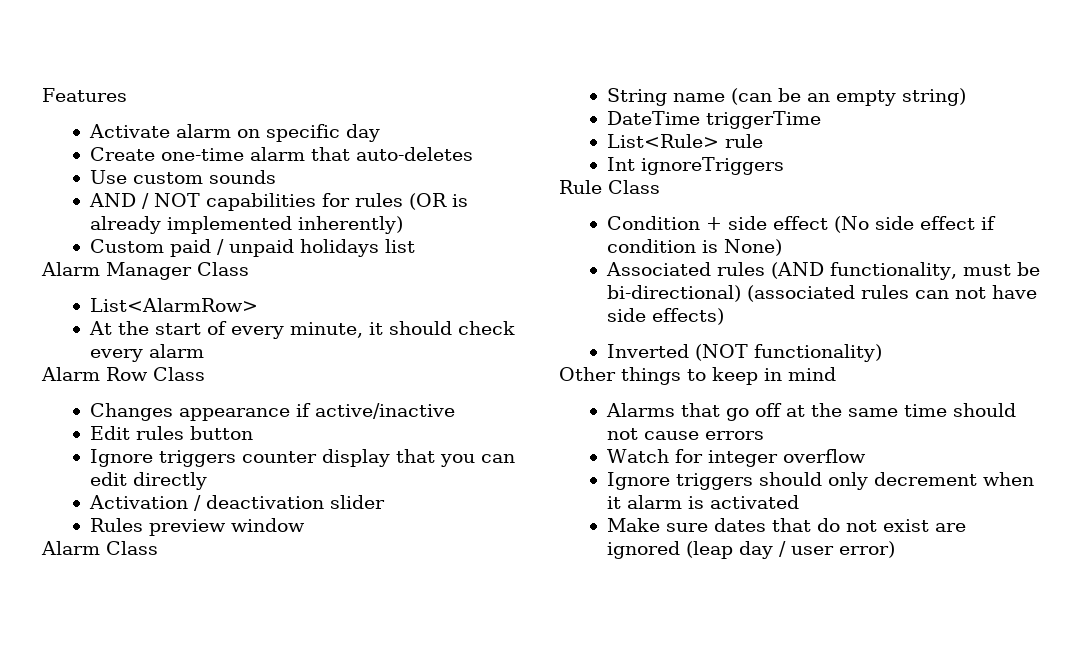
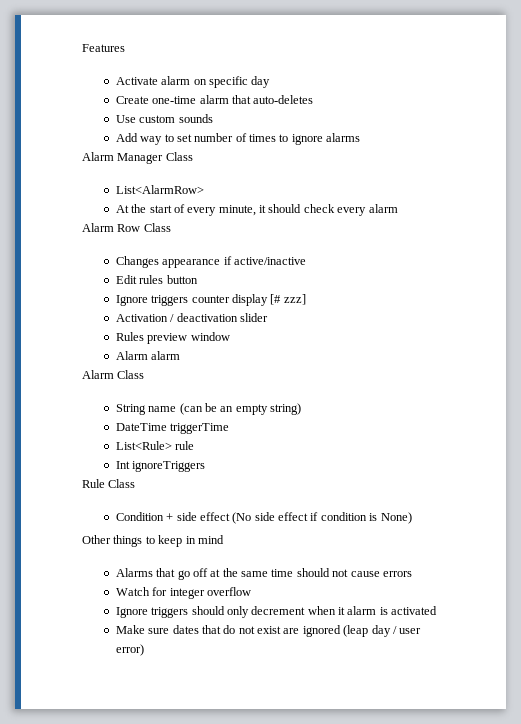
- AND / NOT capabilities for rules (OR is already implemented inherently)
- Custom paid / unpaid holidays list
+ Add way to set number of times to ignore alarms
- Ignore triggers counter display that you can edit directly
+ Ignore triggers counter display [# zzz]
+ Alarm alarm
- Associated rules (AND functionality, must be bi-directional) (associated rules can not have side effects)
- Inverted (NOT functionality)

